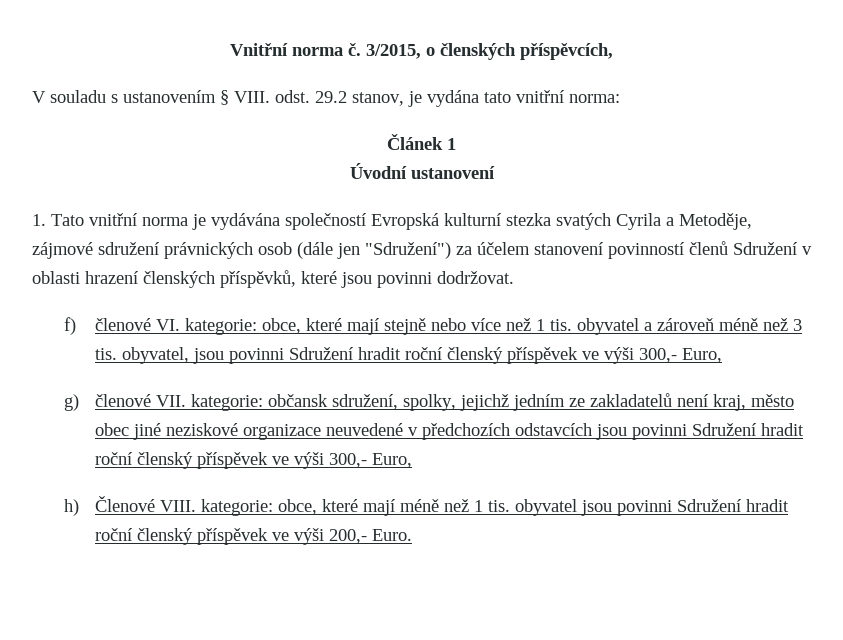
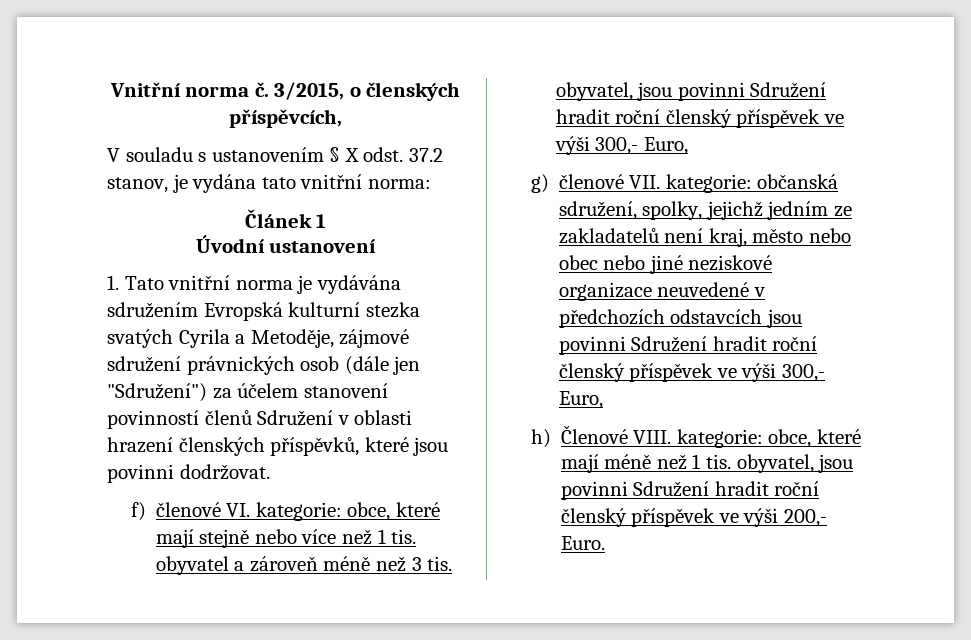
- V souladu s ustanovením § VIII. odst. 29.2 stanov, je vydána tato vnitřní norma:
+ V souladu s ustanovením § X odst. 37.2 stanov, je vydána tato vnitřní norma:
- 1. Tato vnitřní norma je vydávána společností Evropská kulturní stezka svatých Cyrila a Metoděje, zájmové sdružení právnických osob (dále jen "Sdružení") za účelem stanovení povinností členů Sdružení v oblasti hrazení členských příspěvků, které jsou povinni dodržovat.
+ 1. Tato vnitřní norma je vydávána sdružením Evropská kulturní stezka svatých Cyrila a Metoděje, zájmové sdružení právnických osob (dále jen "Sdružení") za účelem stanovení povinností členů Sdružení v oblasti hrazení členských příspěvků, které jsou povinni dodržovat.
- g) členové VII. kategorie: občansk sdružení, spolky, jejichž jedním ze zakladatelů není kraj, město obec jiné neziskové organizace neuvedené v předchozích odstavcích jsou povinni Sdružení hradit roční členský příspěvek ve výši 300,- Euro,
+ g) členové VII. kategorie: občanská sdružení, spolky, jejichž jedním ze zakladatelů není kraj, město nebo obec nebo jiné neziskové organizace neuvedené v předchozích odstavcích jsou povinni Sdružení hradit roční členský příspěvek ve výši 300,- Euro,
- h) Členové VIII. kategorie: obce, které mají méně než 1 tis. obyvatel jsou povinni Sdružení hradit roční členský příspěvek ve výši 200,- Euro.
+ h) Členové VIII. kategorie: obce, které mají méně než 1 tis. obyvatel, jsou povinni Sdružení hradit roční členský příspěvek ve výši 200,- Euro.

